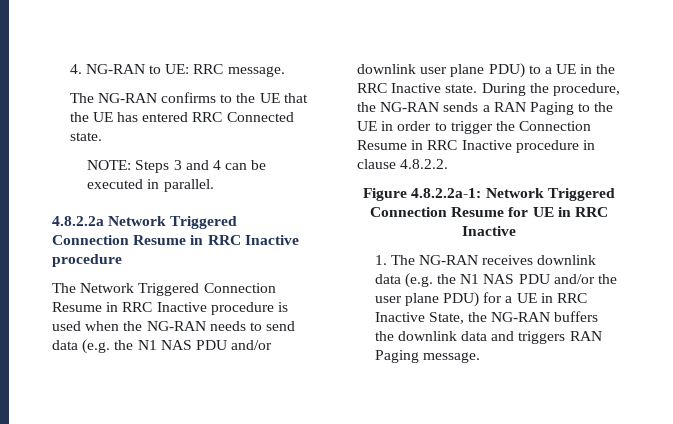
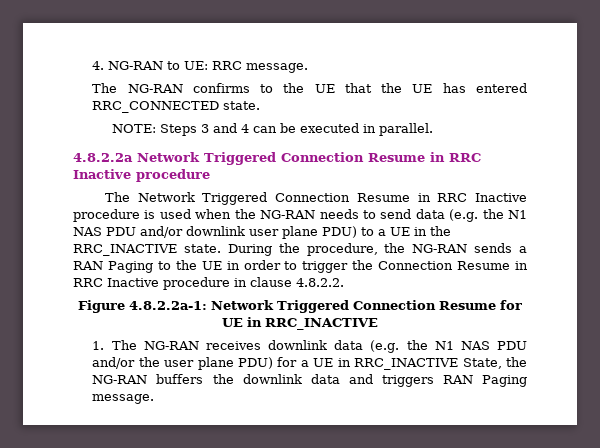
- The NG-RAN confirms to the UE that the UE has entered RRC Connected state.
+ The NG-RAN confirms to the UE that the UE has entered RRC_CONNECTED state.
- The Network Triggered Connection Resume in RRC Inactive procedure is used when the NG-RAN needs to send data (e.g. the N1 NAS PDU and/or downlink user plane PDU) to a UE in the RRC Inactive state.
+ The Network Triggered Connection Resume in RRC Inactive procedure is used when the NG-RAN needs to send data (e.g. the N1 NAS PDU and/or downlink user plane PDU) to a UE in the RRC_INACTIVE state.
- Figure 4.8.2.2a-1: Network Triggered Connection Resume for UE in RRC Inactive
+ Figure 4.8.2.2a-1: Network Triggered Connection Resume for UE in RRC_INACTIVE
- 1. The NG-RAN receives downlink data (e.g. the N1 NAS PDU and/or the user plane PDU) for a UE in RRC Inactive State, the NG-RAN buffers the downlink data and triggers RAN Paging message.
+ 1. The NG-RAN receives downlink data (e.g. the N1 NAS PDU and/or the user plane PDU) for a UE in RRC_INACTIVE State, the NG-RAN buffers the downlink data and triggers RAN Paging message.

